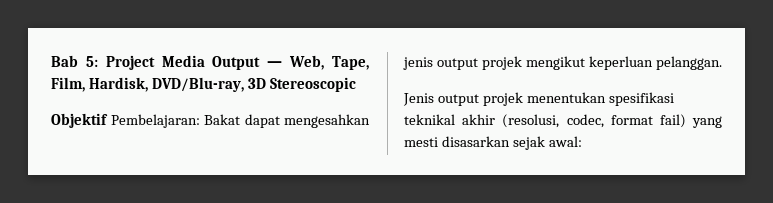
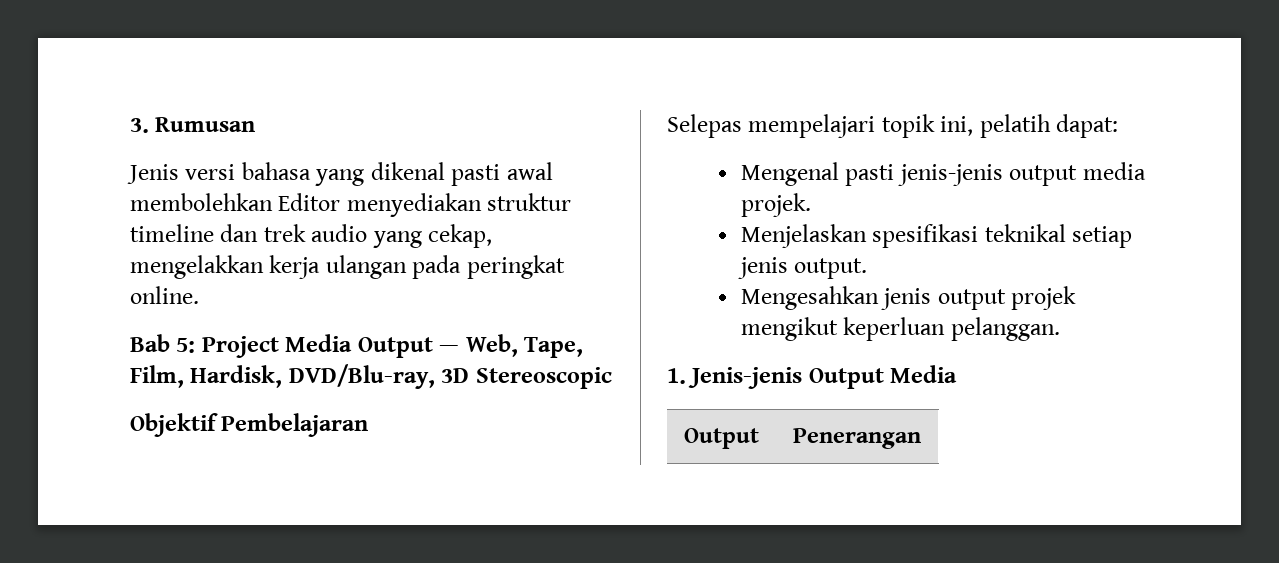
+ 3. Rumusan
+ Jenis versi bahasa yang dikenal pasti awal membolehkan Editor menyediakan struktur timeline dan trek audio yang cekap, mengelakkan kerja ulangan pada peringkat online.
- Objektif Pembelajaran: Bakat dapat mengesahkan jenis output projek mengikut keperluan pelanggan.
+ Objektif Pembelajaran
+ Selepas mempelajari topik ini, pelatih dapat:
+ Mengenal pasti jenis-jenis output media projek.
+ Menjelaskan spesifikasi teknikal setiap jenis output.
+ Mengesahkan jenis output projek mengikut keperluan pelanggan.
- Jenis output projek menentukan spesifikasi teknikal akhir (resolusi, codec, format fail) yang mesti disasarkan sejak awal:
+ 1. Jenis-jenis Output Media
+ Output | Penerangan

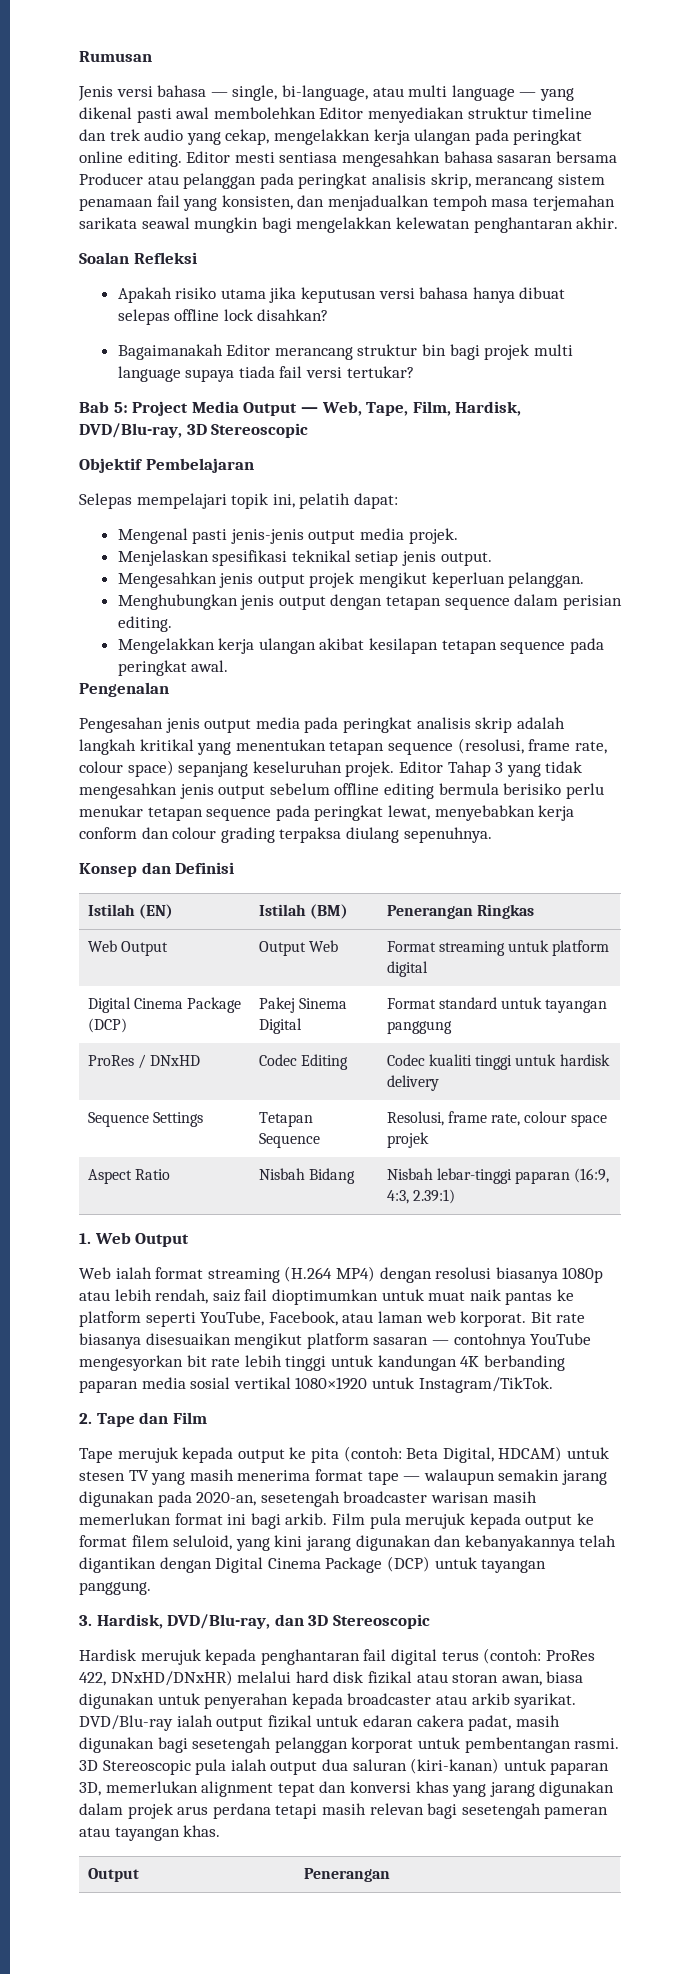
- 3. Rumusan
+ Rumusan
- Jenis versi bahasa yang dikenal pasti awal membolehkan Editor menyediakan struktur timeline dan trek audio yang cekap, mengelakkan kerja ulangan pada peringkat online.
+ Jenis versi bahasa — single, bi-language, atau multi language — yang dikenal pasti awal membolehkan Editor menyediakan struktur timeline dan trek audio yang cekap, mengelakkan kerja ulangan pada peringkat online editing. Editor mesti sentiasa mengesahkan bahasa sasaran bersama Producer atau pelanggan pada peringkat analisis skrip, merancang sistem penamaan fail yang konsisten, dan menjadualkan tempoh masa terjemahan sarikata seawal mungkin bagi mengelakkan kelewatan penghantaran akhir.
+ Soalan Refleksi
+ Apakah risiko utama jika keputusan versi bahasa hanya dibuat selepas offline lock disahkan?
+ Bagaimanakah Editor merancang struktur bin bagi projek multi language supaya tiada fail versi tertukar?
+ Menghubungkan jenis output dengan tetapan sequence dalam perisian editing.
+ Mengelakkan kerja ulangan akibat kesilapan tetapan sequence pada peringkat awal.
+ Pengenalan
+ Pengesahan jenis output media pada peringkat analisis skrip adalah langkah kritikal yang menentukan tetapan sequence (resolusi, frame rate, colour space) sepanjang keseluruhan projek. Editor Tahap 3 yang tidak mengesahkan jenis output sebelum offline editing bermula berisiko perlu menukar tetapan sequence pada peringkat lewat, menyebabkan kerja conform dan colour grading terpaksa diulang sepenuhnya.
+ Konsep dan Definisi
+ Istilah (EN) | Istilah (BM) | Penerangan Ringkas
+ Web Output | Output Web | Format streaming untuk platform digital
+ Digital Cinema Package (DCP) | Pakej Sinema Digital | Format standard untuk tayangan panggung
+ ProRes / DNxHD | Codec Editing | Codec kualiti tinggi untuk hardisk delivery
+ Sequence Settings | Tetapan Sequence | Resolusi, frame rate, colour space projek
+ Aspect Ratio | Nisbah Bidang | Nisbah lebar-tinggi paparan (16:9, 4:3, 2.39:1)
- 1. Jenis-jenis Output Media
+ 1. Web Output
+ Web ialah format streaming (H.264 MP4) dengan resolusi biasanya 1080p atau lebih rendah, saiz fail dioptimumkan untuk muat naik pantas ke platform seperti YouTube, Facebook, atau laman web korporat. Bit rate biasanya disesuaikan mengikut platform sasaran — contohnya YouTube mengesyorkan bit rate lebih tinggi untuk kandungan 4K berbanding paparan media sosial vertikal 1080×1920 untuk Instagram/TikTok.
+ 2. Tape dan Film
+ Tape merujuk kepada output ke pita (contoh: Beta Digital, HDCAM) untuk stesen TV yang masih menerima format tape — walaupun semakin jarang digunakan pada 2020-an, sesetengah broadcaster warisan masih memerlukan format ini bagi arkib. Film pula merujuk kepada output ke format filem seluloid, yang kini jarang digunakan dan kebanyakannya telah digantikan dengan Digital Cinema Package (DCP) untuk tayangan panggung.
+ 3. Hardisk, DVD/Blu-ray, dan 3D Stereoscopic
+ Hardisk merujuk kepada penghantaran fail digital terus (contoh: ProRes 422, DNxHD/DNxHR) melalui hard disk fizikal atau storan awan, biasa digunakan untuk penyerahan kepada broadcaster atau arkib syarikat. DVD/Blu-ray ialah output fizikal untuk edaran cakera padat, masih digunakan bagi sesetengah pelanggan korporat untuk pembentangan rasmi. 3D Stereoscopic pula ialah output dua saluran (kiri-kanan) untuk paparan 3D, memerlukan alignment tepat dan konversi khas yang jarang digunakan dalam projek arus perdana tetapi masih relevan bagi sesetengah pameran atau tayangan khas.

